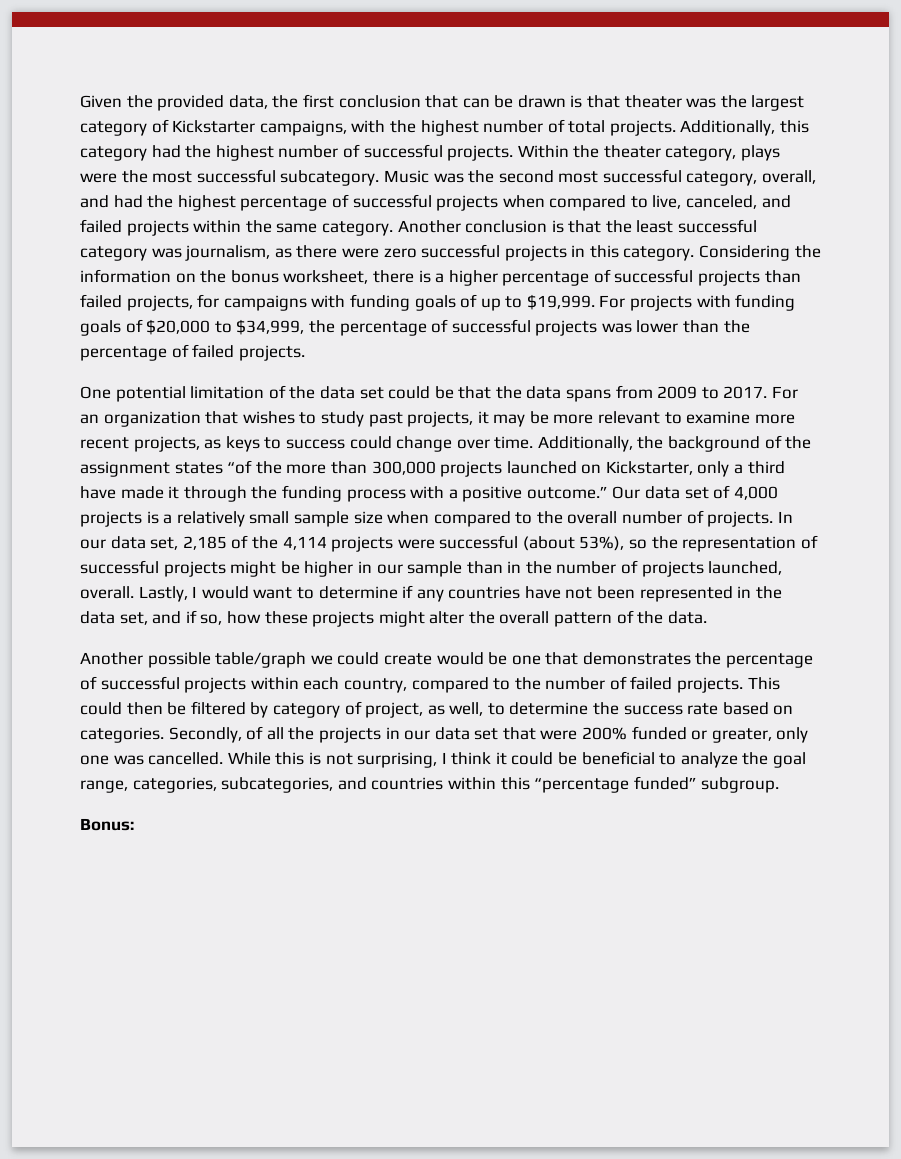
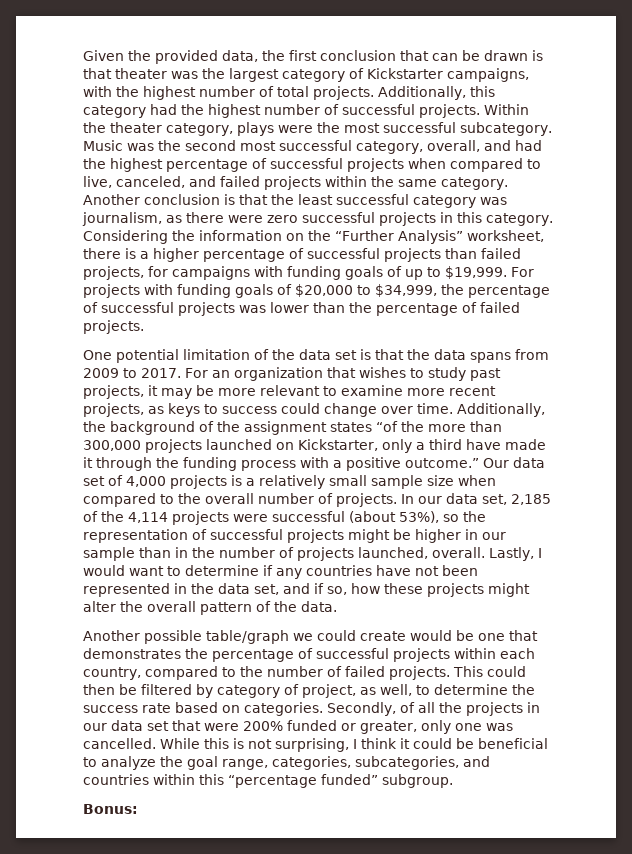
- Considering the information on the bonus worksheet, there is a higher percentage of successful projects than failed projects, for campaigns with funding goals of up to $19,999.
+ Considering the information on the “Further Analysis” worksheet, there is a higher percentage of successful projects than failed projects, for campaigns with funding goals of up to $19,999.
- One potential limitation of the data set could be that the data spans from 2009 to 2017.
+ One potential limitation of the data set is that the data spans from 2009 to 2017.

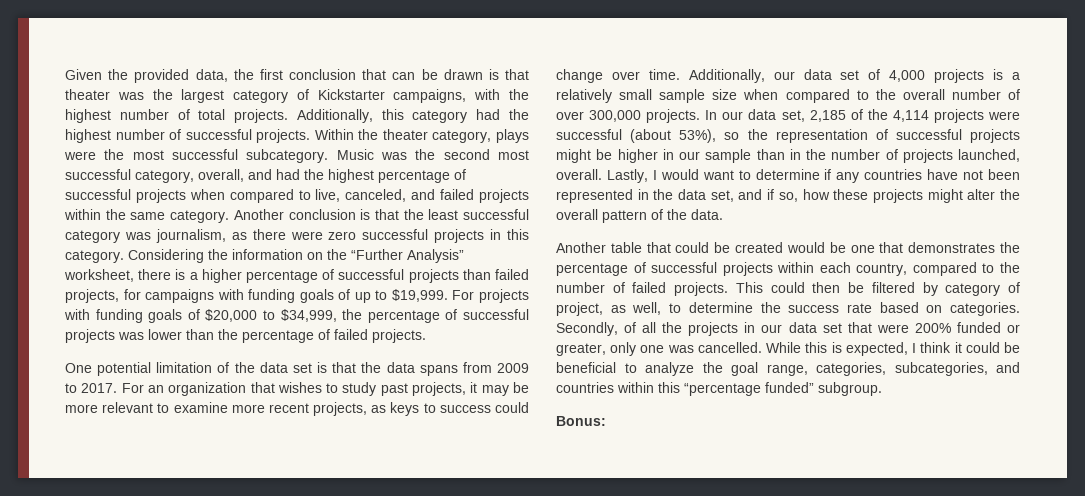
- Additionally, the background of the assignment states “of the more than 300,000 projects launched on Kickstarter, only a third have made it through the funding process with a positive outcome.” Our data set of 4,000 projects is a relatively small sample size when compared to the overall number of projects.
+ Additionally, our data set of 4,000 projects is a relatively small sample size when compared to the overall number of over 300,000 projects.
- Another possible table/graph we could create would be one that demonstrates the percentage of successful projects within each country, compared to the number of failed projects.
+ Another table that could be created would be one that demonstrates the percentage of successful projects within each country, compared to the number of failed projects.
- While this is not surprising, I think it could be beneficial to analyze the goal range, categories, subcategories, and countries within this “percentage funded” subgroup.
+ While this is expected, I think it could be beneficial to analyze the goal range, categories, subcategories, and countries within this “percentage funded” subgroup.

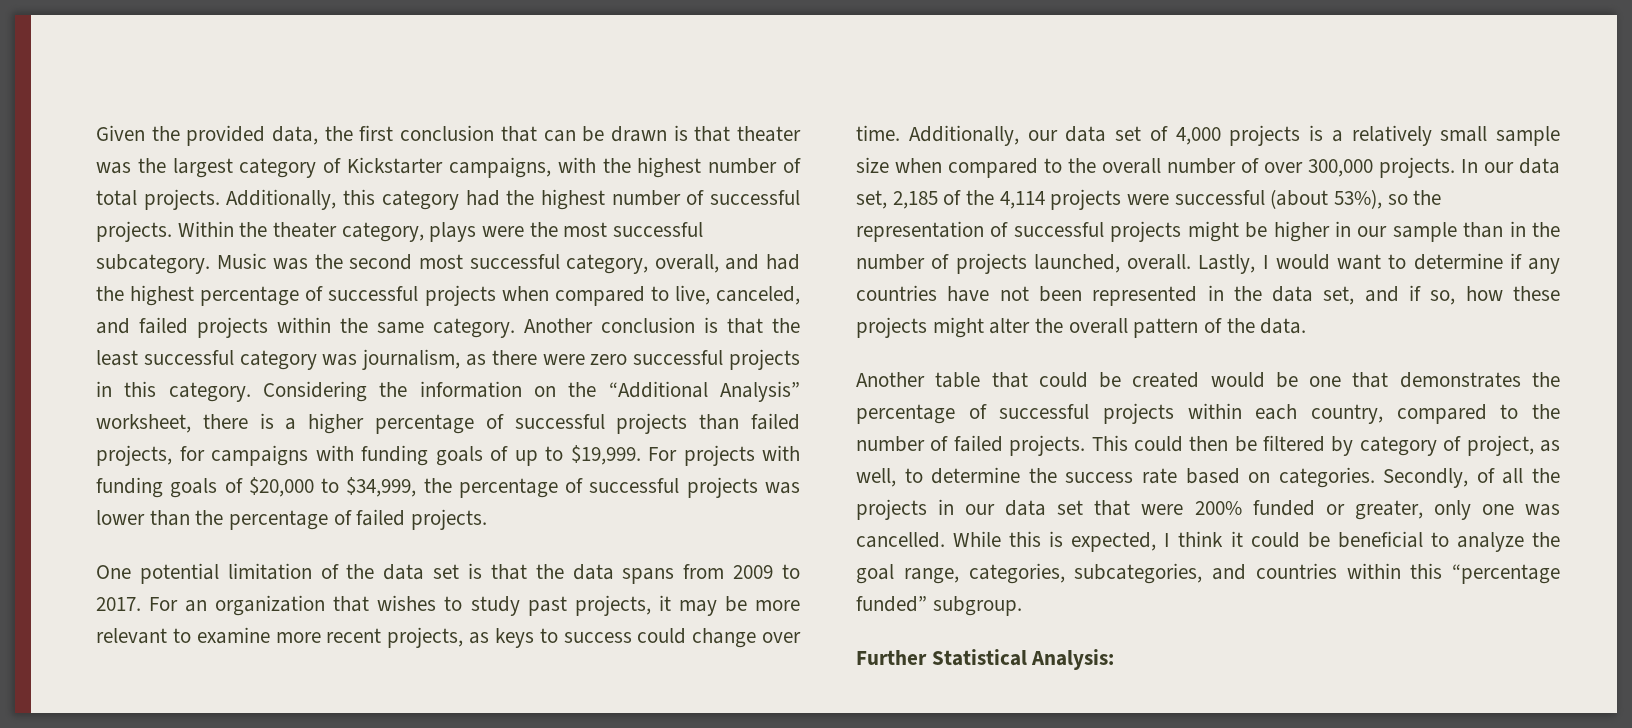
- Considering the information on the “Further Analysis” worksheet, there is a higher percentage of successful projects than failed projects, for campaigns with funding goals of up to $19,999.
+ Considering the information on the “Additional Analysis” worksheet, there is a higher percentage of successful projects than failed projects, for campaigns with funding goals of up to $19,999.
- Bonus:
+ Further Statistical Analysis:

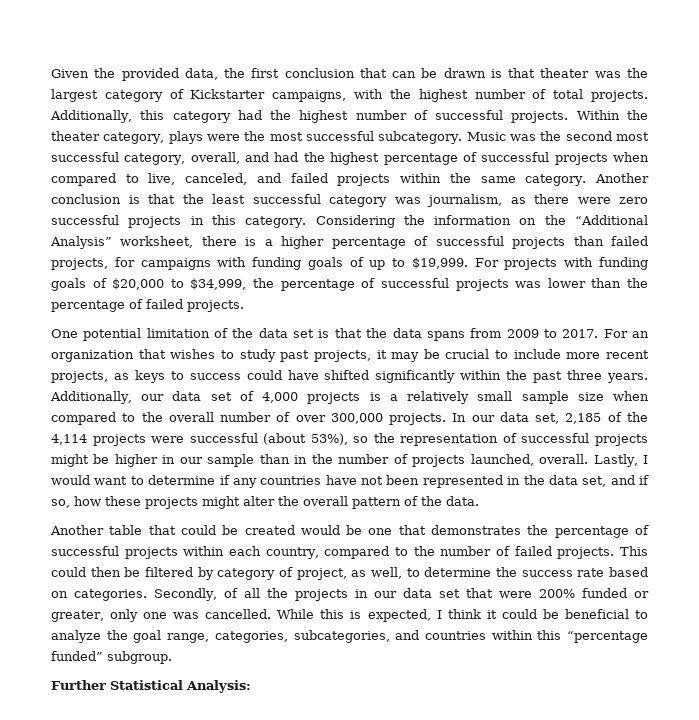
- For an organization that wishes to study past projects, it may be more relevant to examine more recent projects, as keys to success could change over time.
+ For an organization that wishes to study past projects, it may be crucial to include more recent projects, as keys to success could have shifted significantly within the past three years.

